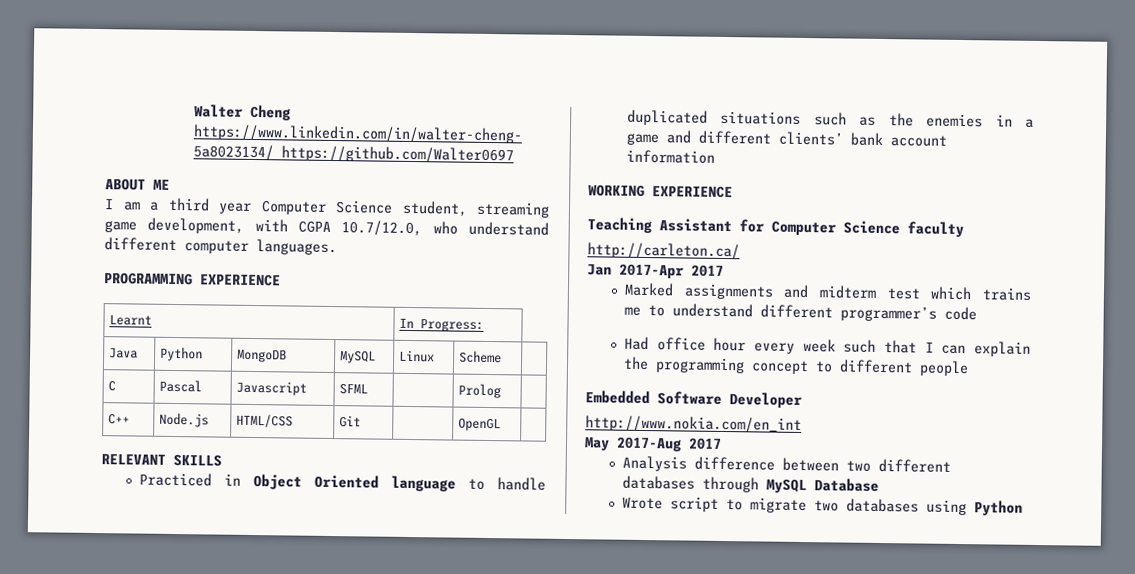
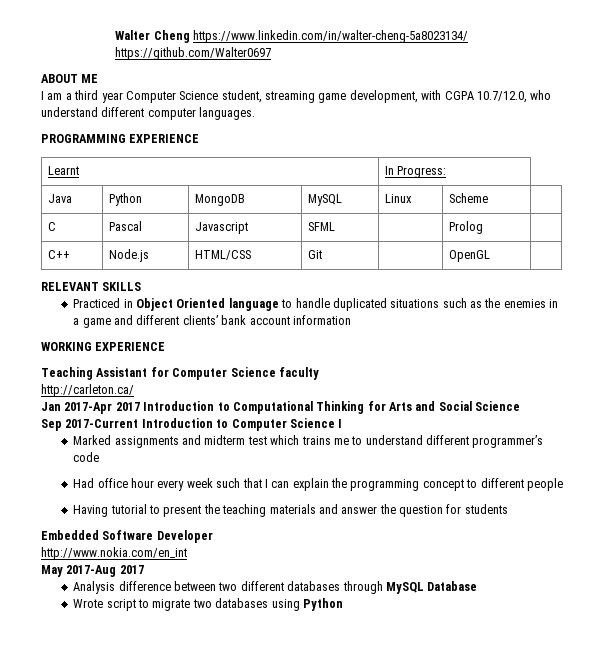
- Jan 2017-Apr 2017
+ Jan 2017-Apr 2017 Introduction to Computational Thinking for Arts and Social Science
+ Sep 2017-Current Introduction to Computer Science I
+ Having tutorial to present the teaching materials and answer the question for students

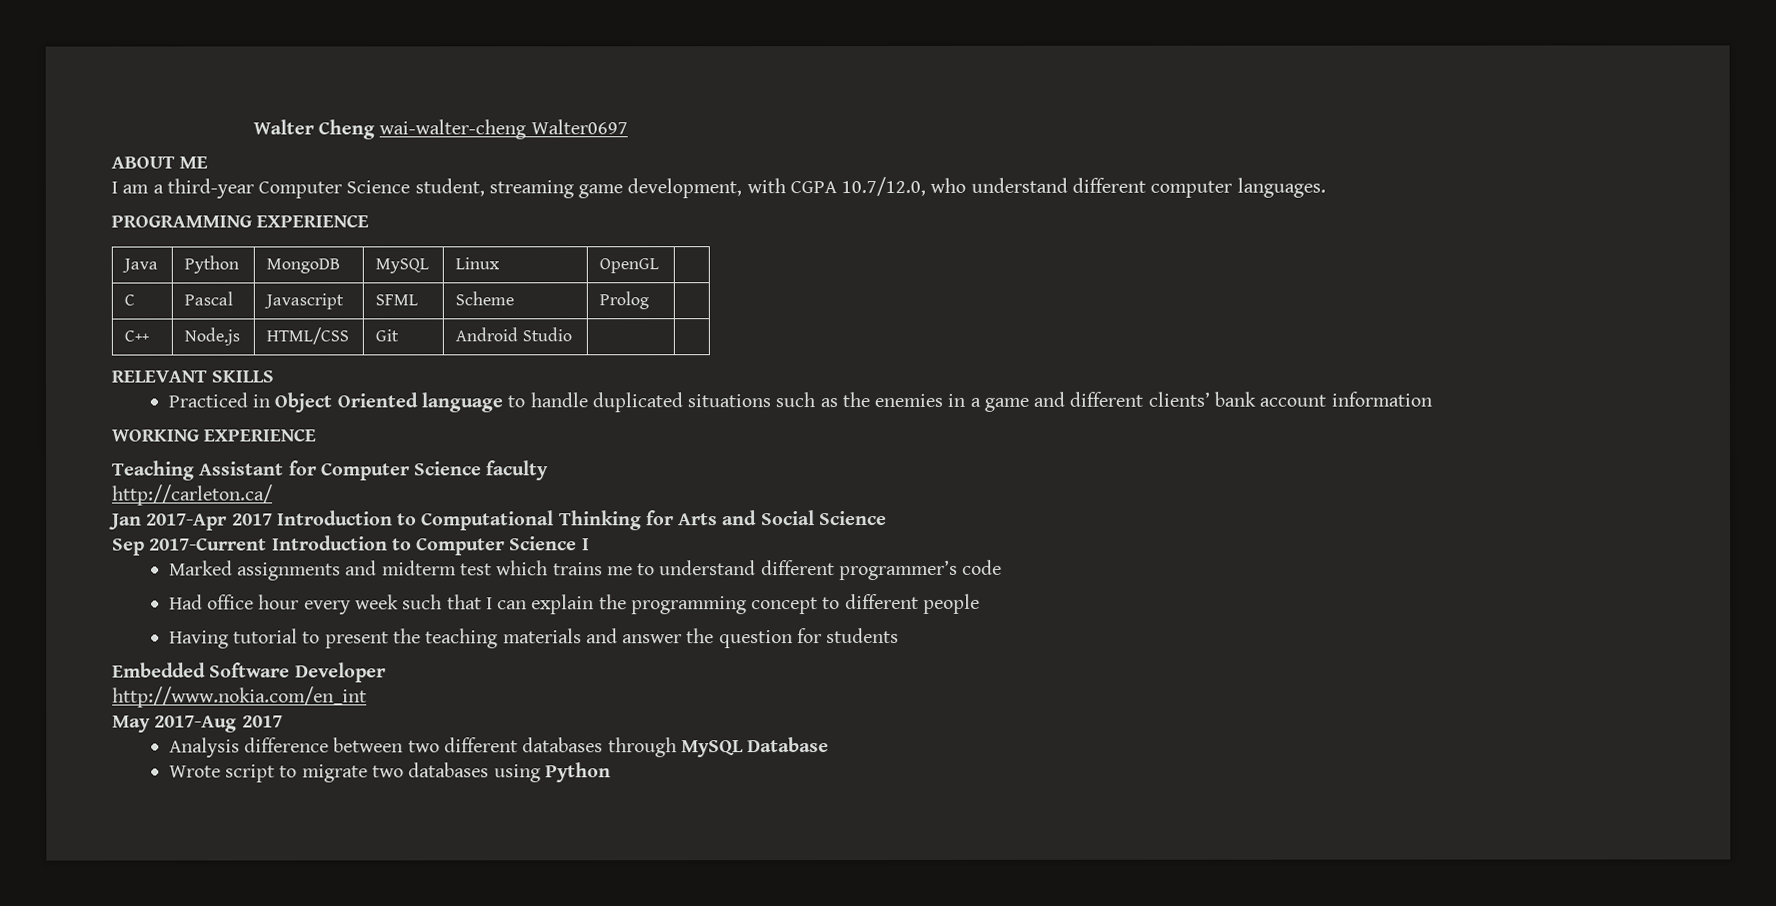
- Walter Cheng https://www.linkedin.com/in/walter-cheng-5a8023134/ https://github.com/Walter0697
+ Walter Cheng wai-walter-cheng Walter0697
- I am a third year Computer Science student, streaming game development, with CGPA 10.7/12.0, who understand different computer languages.
+ I am a third-year Computer Science student, streaming game development, with CGPA 10.7/12.0, who understand different computer languages.
- Learnt | In Progress:
- Java | Python | MongoDB | MySQL | Linux | Scheme |
+ Java | Python | MongoDB | MySQL | Linux | OpenGL |
- C | Pascal | Javascript | SFML | | Prolog |
+ C | Pascal | Javascript | SFML | Scheme | Prolog |
- C++ | Node.js | HTML/CSS | Git | | OpenGL |
+ C++ | Node.js | HTML/CSS | Git | Android Studio | |

